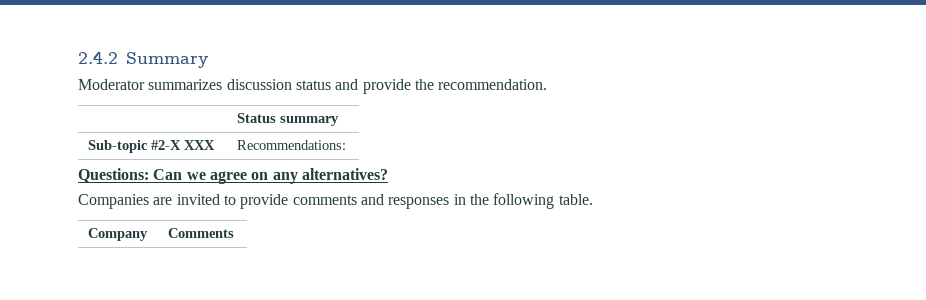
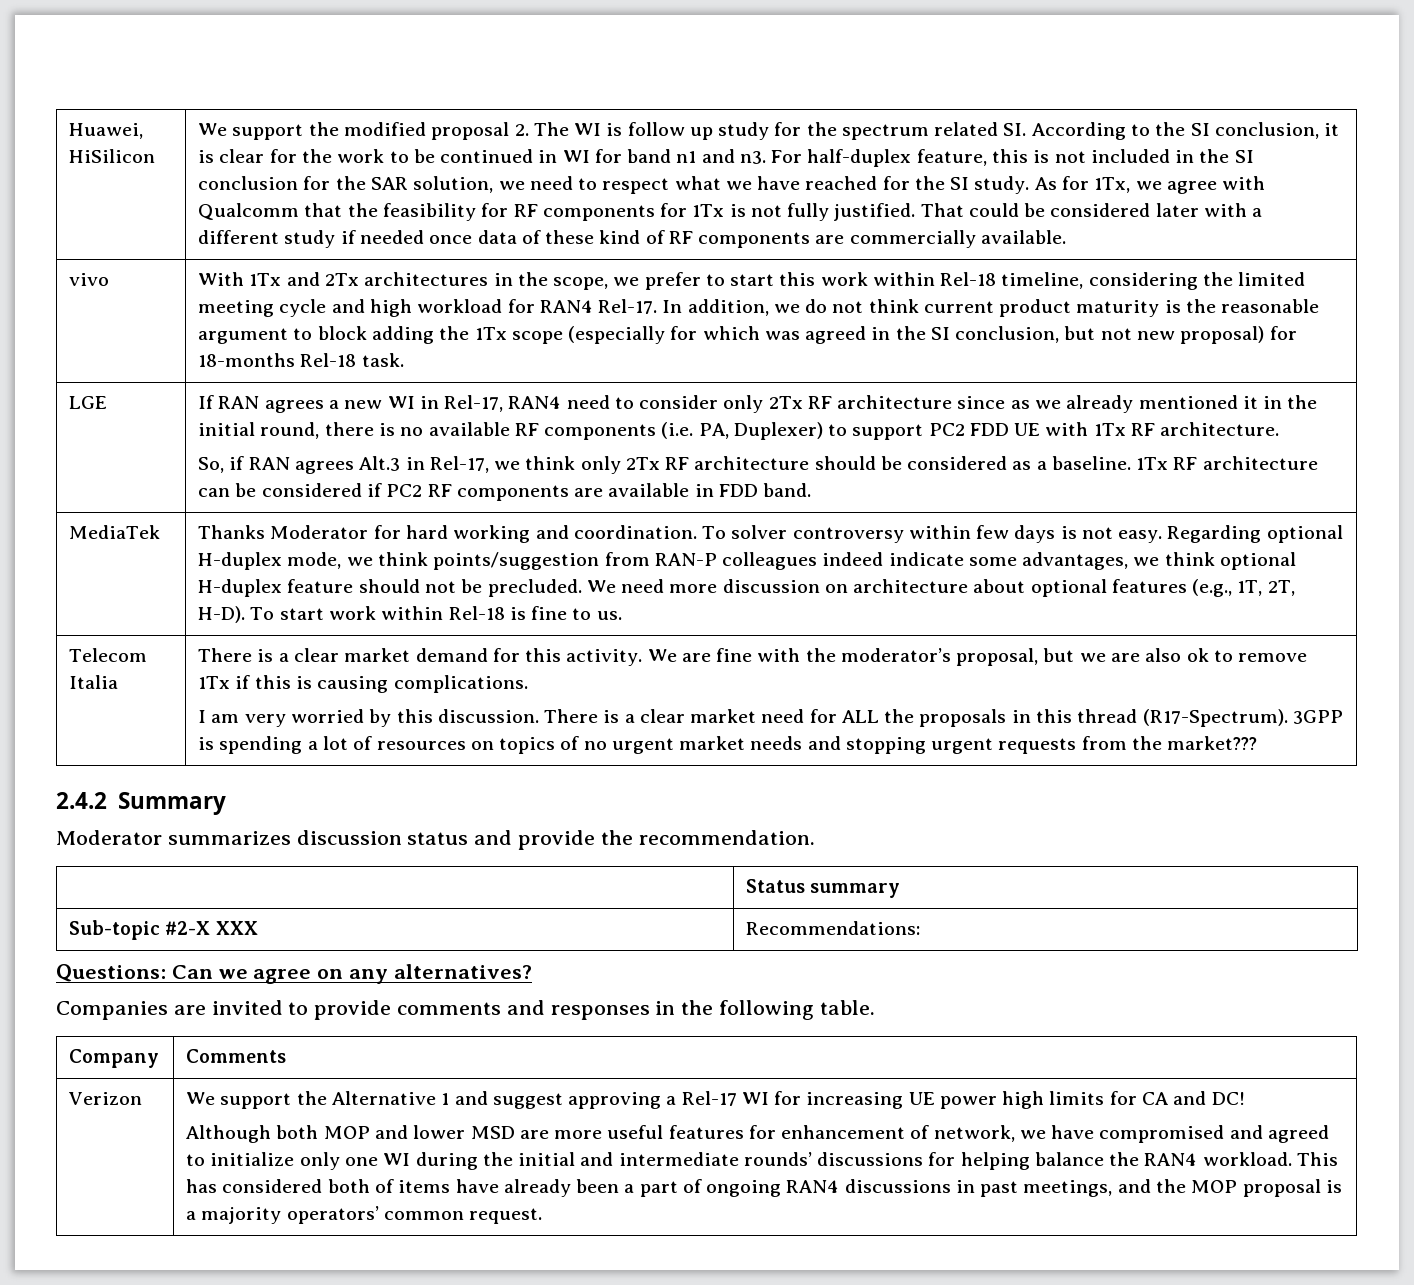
+ Huawei, HiSilicon | We support the modified proposal 2. The WI is follow up study for the spectrum related SI. According to the SI conclusion, it is clear for the work to be continued in WI for band n1 and n3. For half-duplex feature, this is not included in the SI conclusion for the SAR solution, we need to respect what we have reached for the SI study. As for 1Tx, we agree with Qualcomm that the feasibility for RF components for 1Tx is not fully justified. That could be considered later with a different study if needed once data of these kind of RF components are commercially available.
+ vivo | With 1Tx and 2Tx architectures in the scope, we prefer to start this work within Rel-18 timeline, considering the limited meeting cycle and high workload for RAN4 Rel-17. In addition, we do not think current product maturity is the reasonable argument to block adding the 1Tx scope (especially for which was agreed in the SI conclusion, but not new proposal) for 18-months Rel-18 task.
+ LGE | If RAN agrees a new WI in Rel-17, RAN4 need to consider only 2Tx RF architecture since as we already mentioned it in the initial round, there is no available RF components (i.e. PA, Duplexer) to support PC2 FDD UE with 1Tx RF architecture.
+ So, if RAN agrees Alt.3 in Rel-17, we think only 2Tx RF architecture should be considered as a baseline. 1Tx RF architecture can be considered if PC2 RF components are available in FDD band.
+ MediaTek | Thanks Moderator for hard working and coordination. To solver controversy within few days is not easy. Regarding optional H-duplex mode, we think points/suggestion from RAN-P colleagues indeed indicate some advantages, we think optional H-duplex feature should not be precluded. We need more discussion on architecture about optional features (e.g., 1T, 2T, H-D). To start work within Rel-18 is fine to us.
+ Telecom Italia | There is a clear market demand for this activity. We are fine with the moderator’s proposal, but we are also ok to remove 1Tx if this is causing complications.
+ I am very worried by this discussion. There is a clear market need for ALL the proposals in this thread (R17-Spectrum). 3GPP is spending a lot of resources on topics of no urgent market needs and stopping urgent requests from the market???
+ Verizon | We support the Alternative 1 and suggest approving a Rel-17 WI for increasing UE power high limits for CA and DC!
+ Although both MOP and lower MSD are more useful features for enhancement of network, we have compromised and agreed to initialize only one WI during the initial and intermediate rounds’ discussions for helping balance the RAN4 workload. This has considered both of items have already been a part of ongoing RAN4 discussions in past meetings, and the MOP proposal is a majority operators’ common request.

